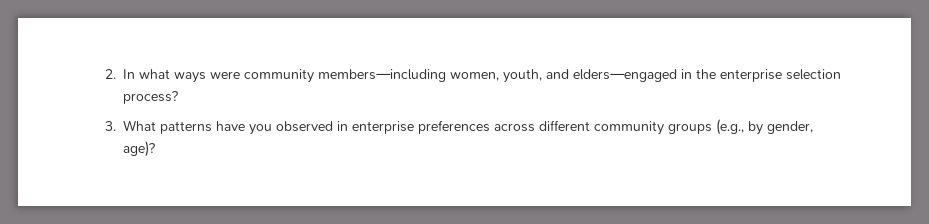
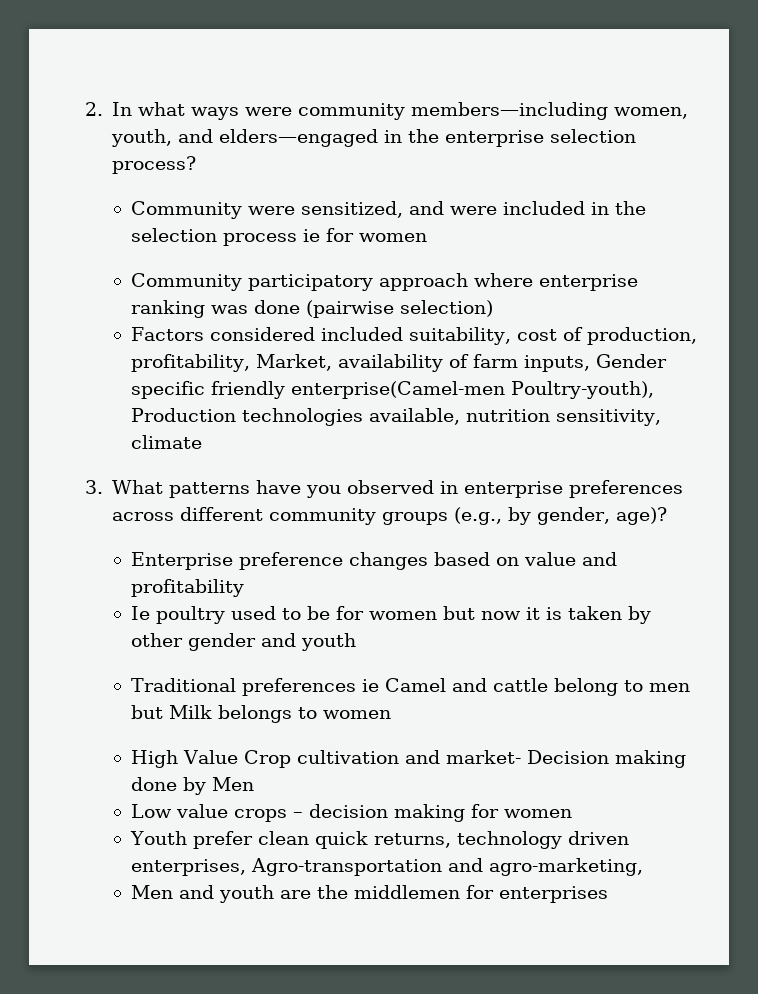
+ Community were sensitized, and were included in the selection process ie for women
+ Community participatory approach where enterprise ranking was done (pairwise selection)
+ Factors considered included suitability, cost of production, profitability, Market, availability of farm inputs, Gender specific friendly enterprise(Camel-men Poultry-youth), Production technologies available, nutrition sensitivity, climate
+ Enterprise preference changes based on value and profitability
+ Ie poultry used to be for women but now it is taken by other gender and youth
+ Traditional preferences ie Camel and cattle belong to men but Milk belongs to women
+ High Value Crop cultivation and market- Decision making done by Men
+ Low value crops – decision making for women
+ Youth prefer clean quick returns, technology driven enterprises, Agro-transportation and agro-marketing,
+ Men and youth are the middlemen for enterprises

